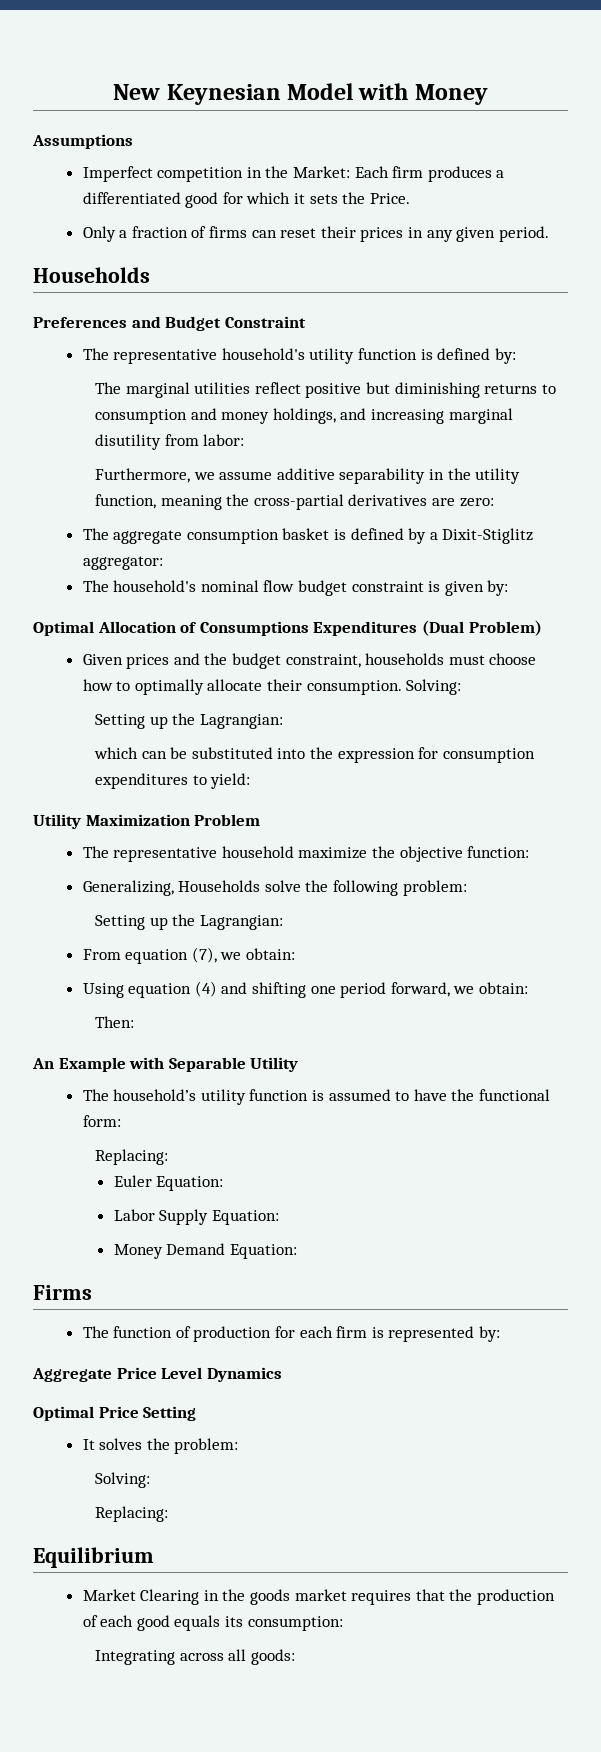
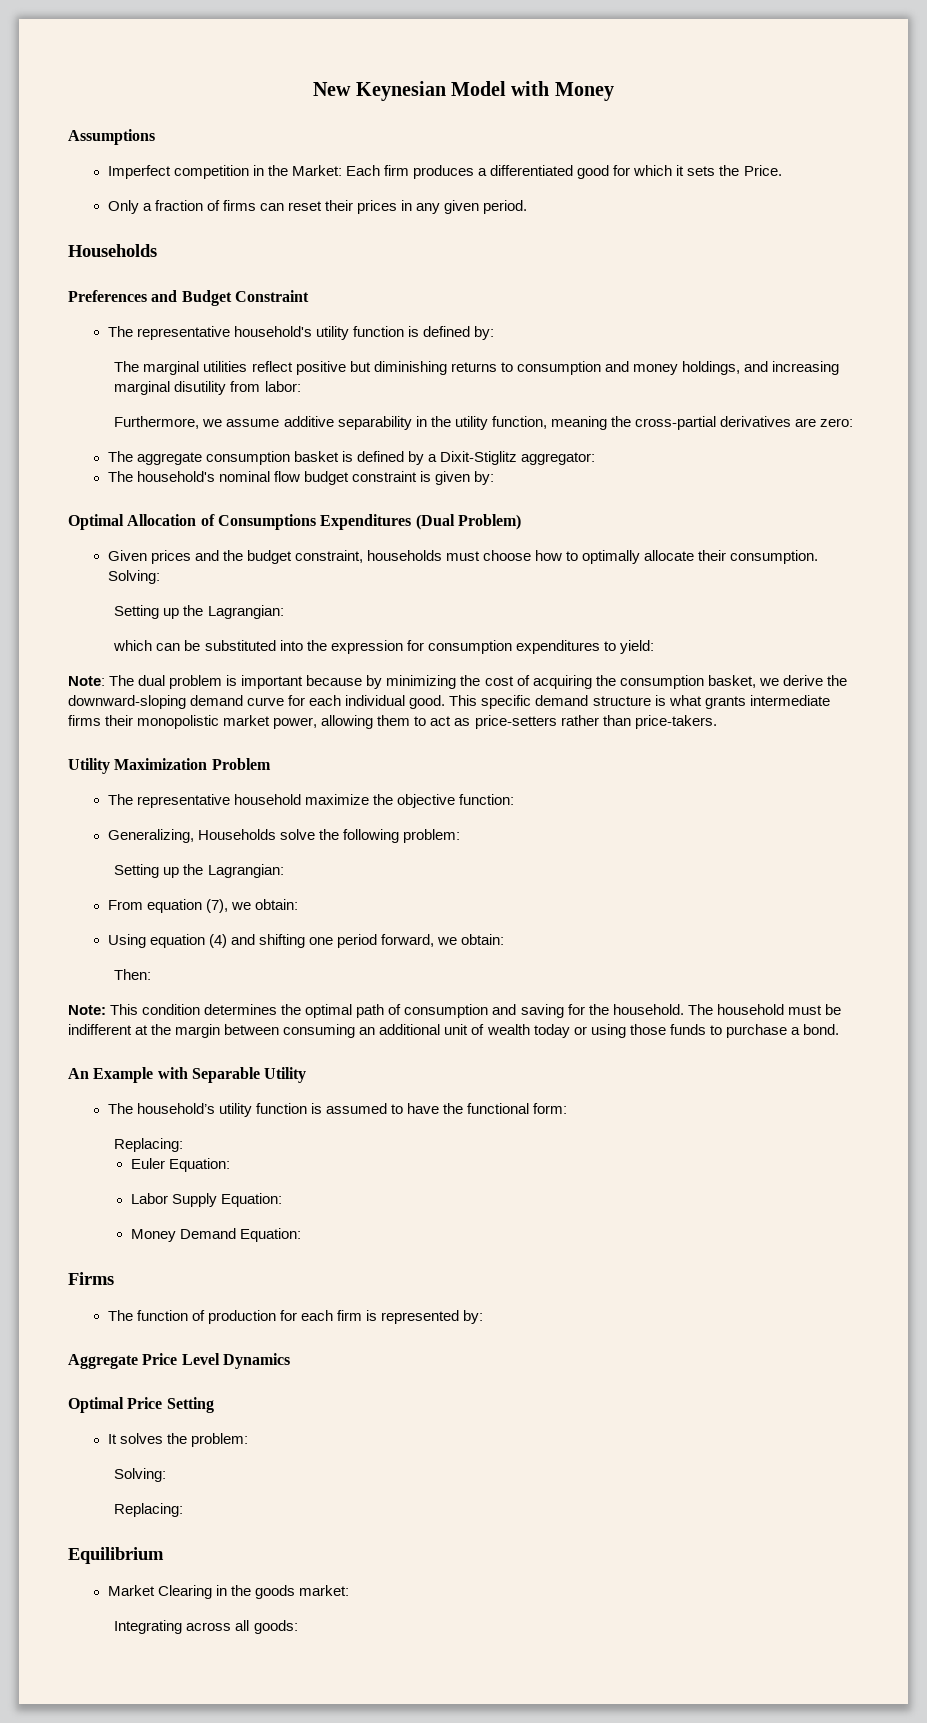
+ Note: The dual problem is important because by minimizing the cost of acquiring the consumption basket, we derive the downward-sloping demand curve for each individual good. This specific demand structure is what grants intermediate firms their monopolistic market power, allowing them to act as price-setters rather than price-takers.
+ Note: This condition determines the optimal path of consumption and saving for the household. The household must be indifferent at the margin between consuming an additional unit of wealth today or using those funds to purchase a bond.
- Market Clearing in the goods market requires that the production of each good equals its consumption:
+ Market Clearing in the goods market:

